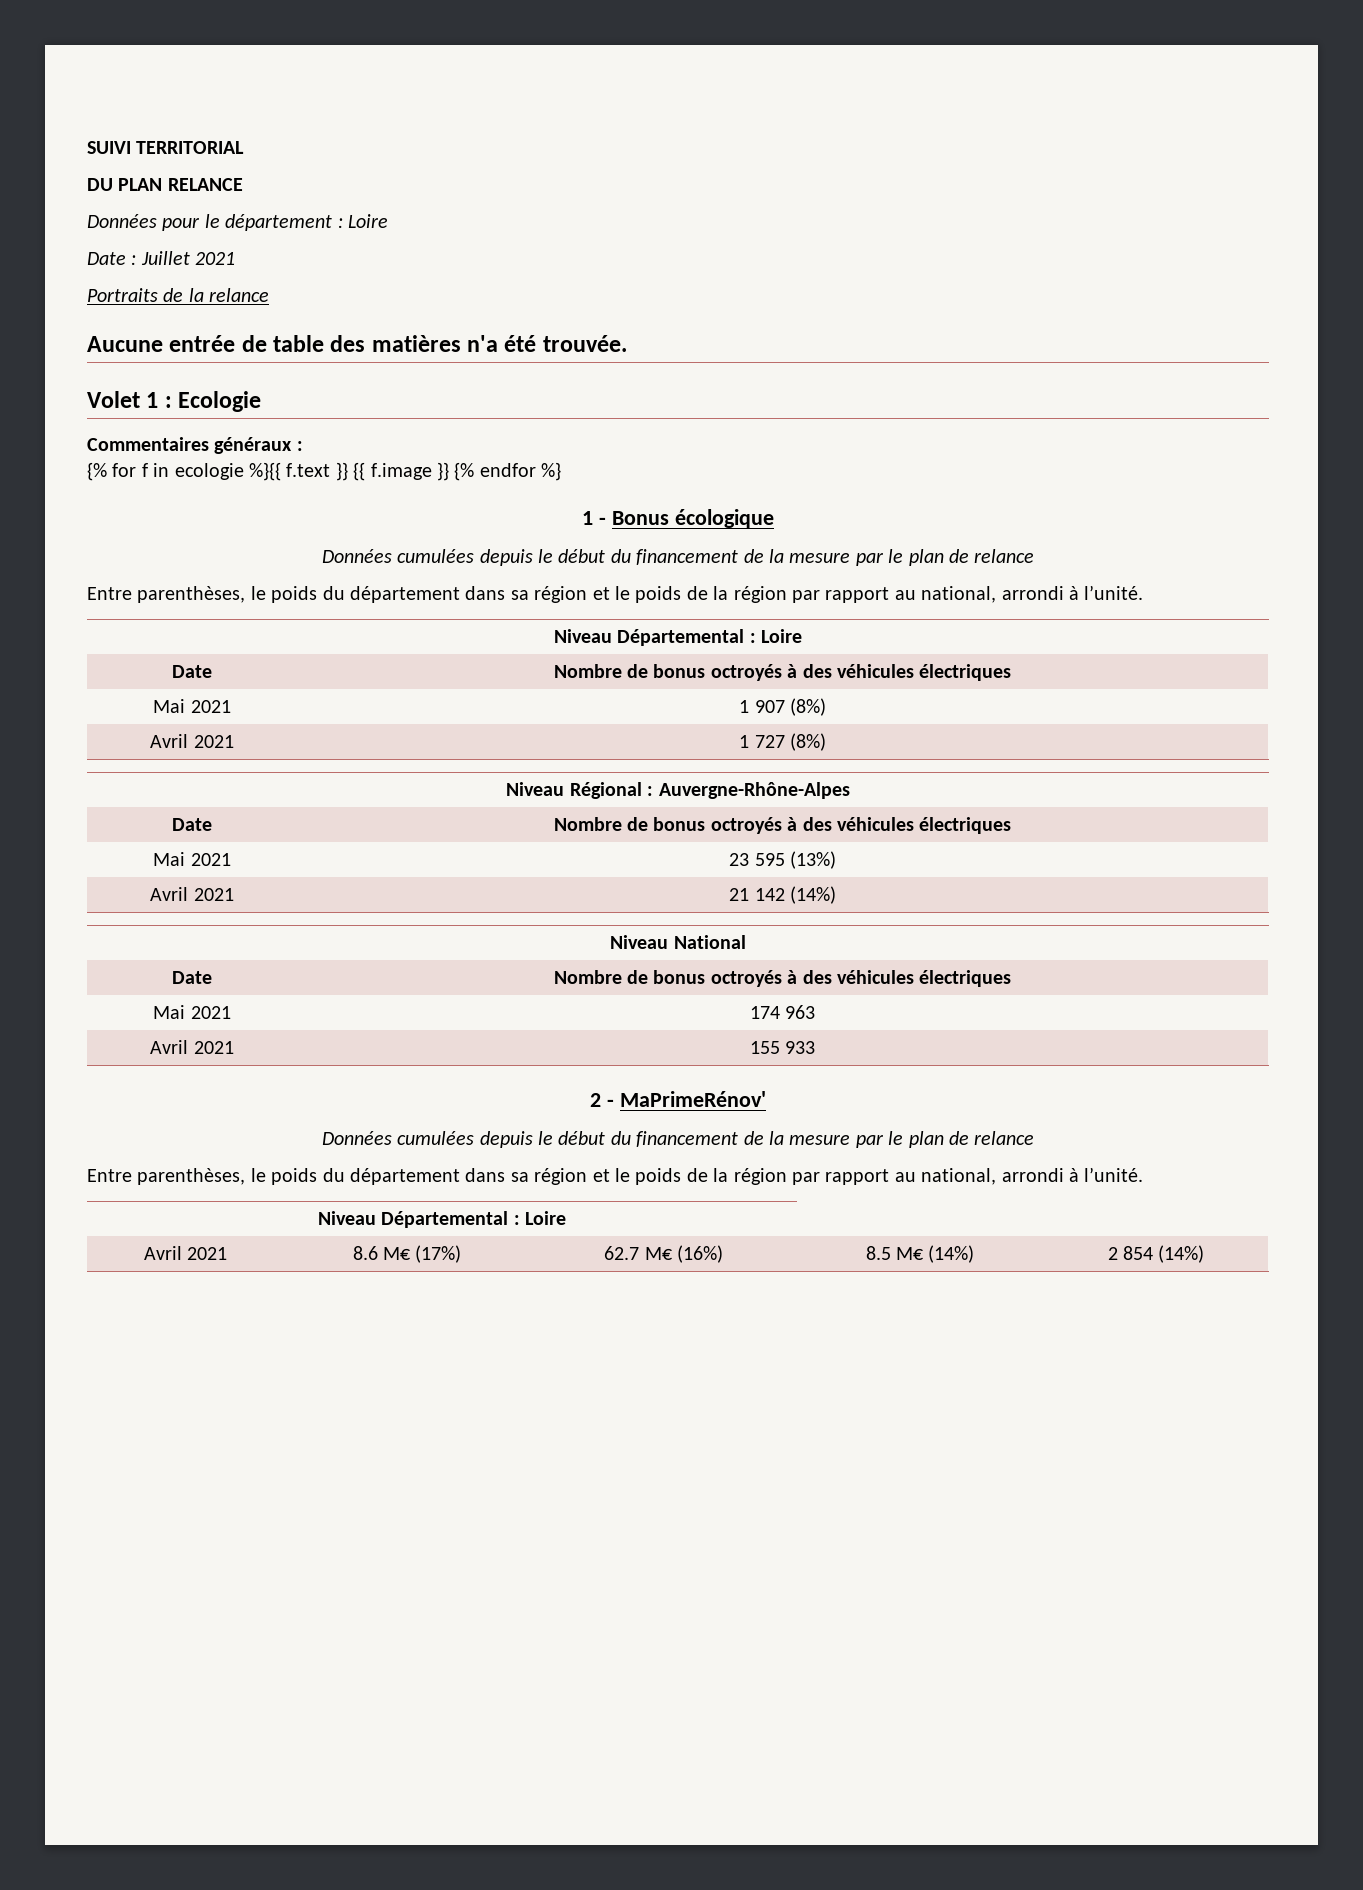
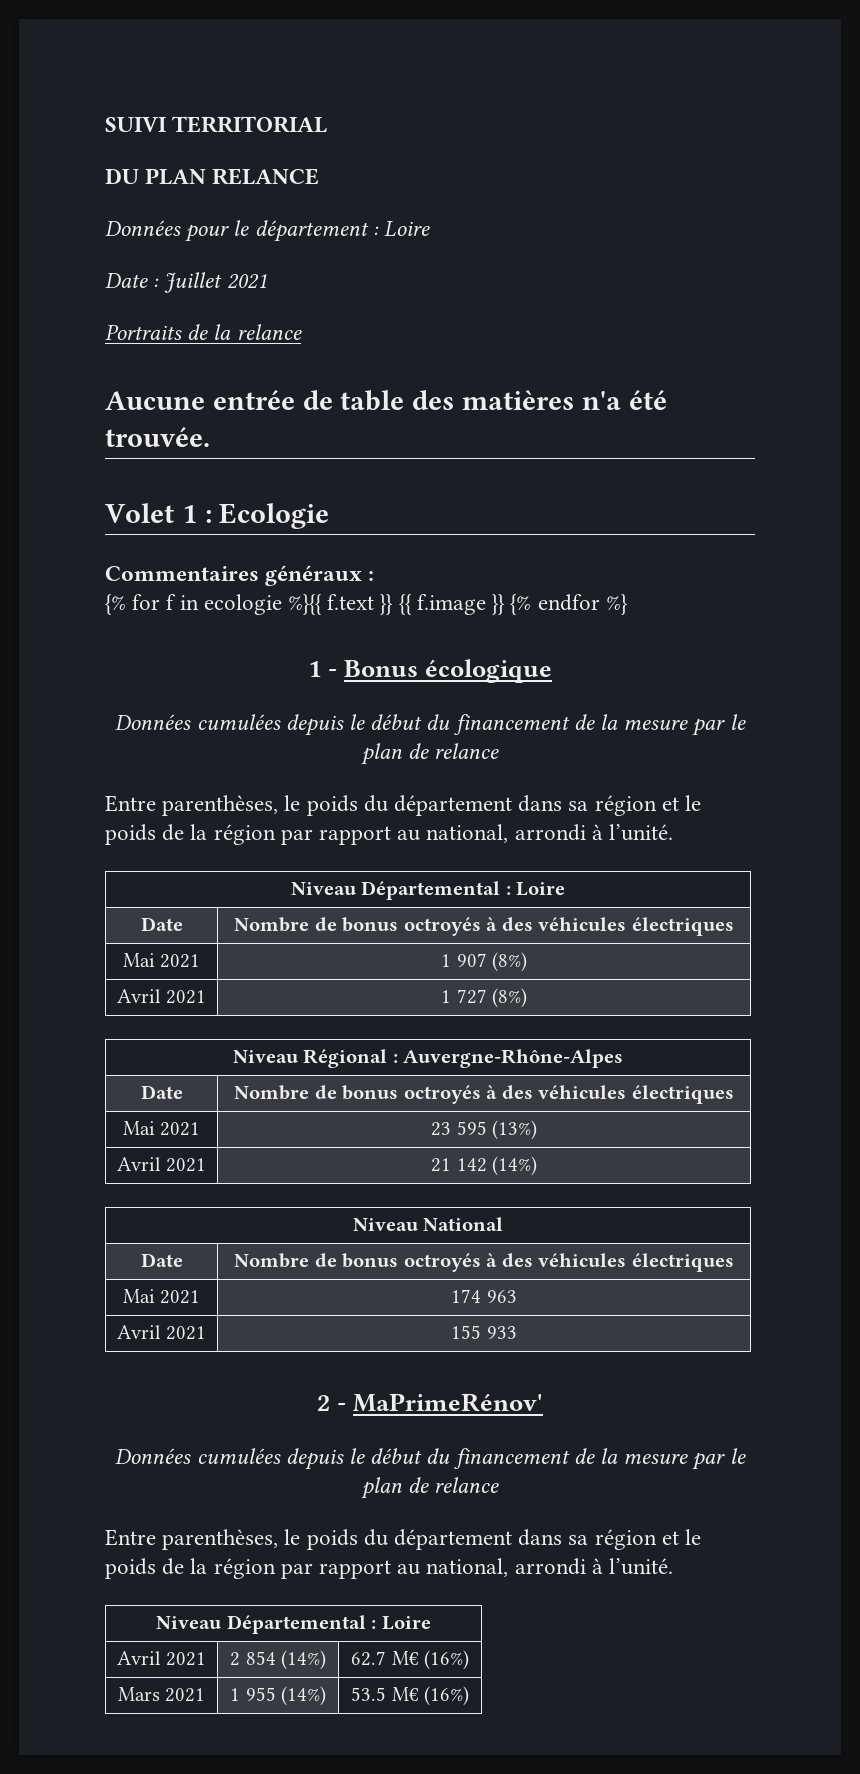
- Avril 2021 | 8.6 M€ (17%) | 62.7 M€ (16%) | 8.5 M€ (14%) | 2 854 (14%)
+ Avril 2021 | 2 854 (14%) | 62.7 M€ (16%)
+ Mars 2021 | 1 955 (14%) | 53.5 M€ (16%)

